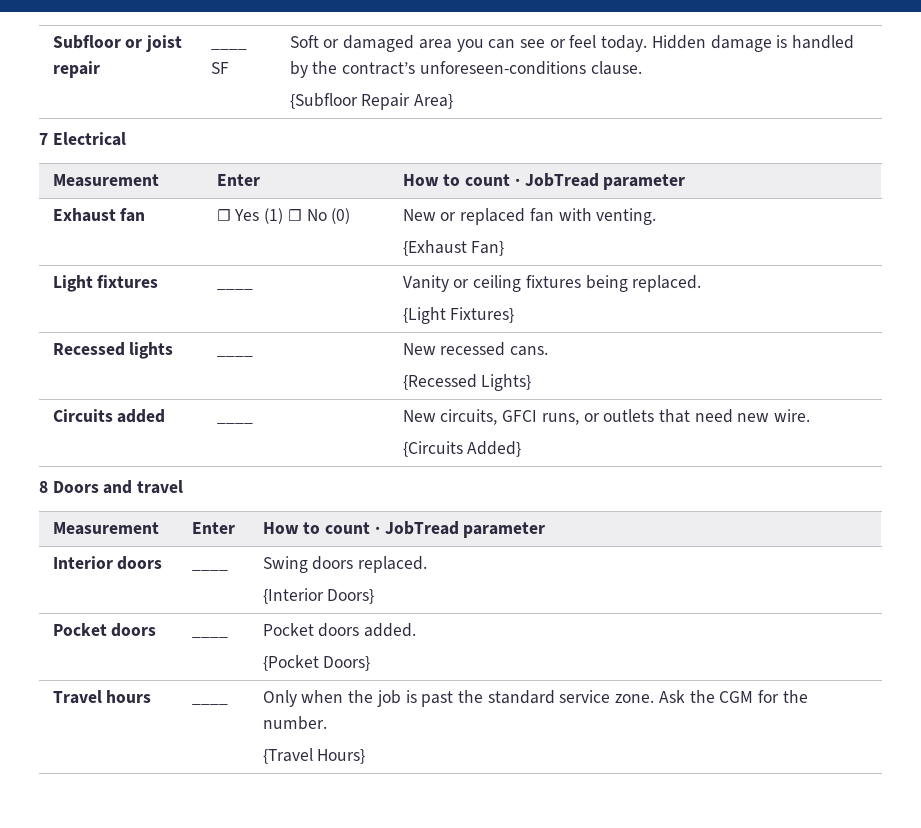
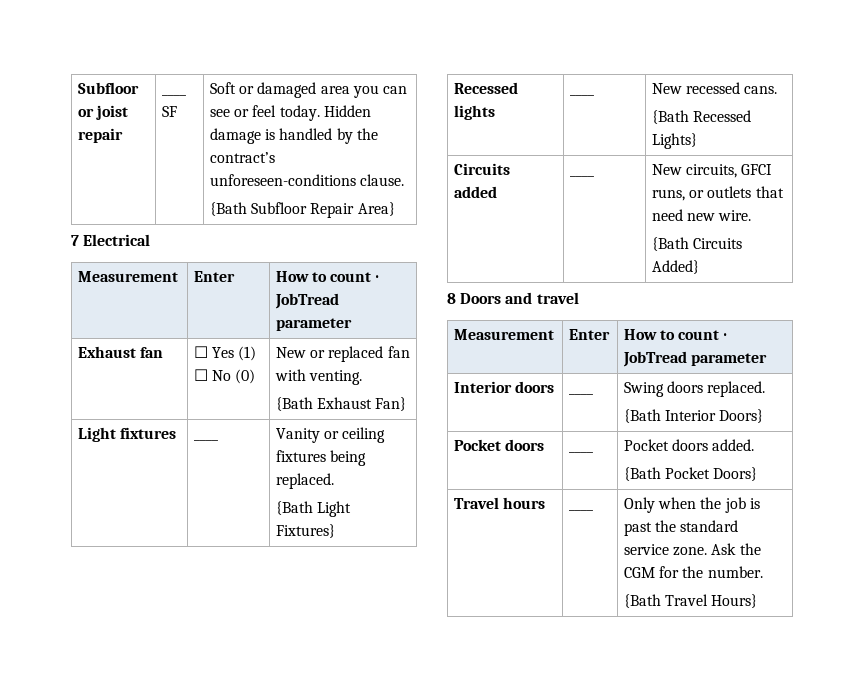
  Subfloor or joist repair | ____ SF | Soft or damaged area you can see or feel today. Hidden damage is handled by the contract’s unforeseen-conditions clause.
- {Subfloor Repair Area}
+ {Bath Subfloor Repair Area}
  Exhaust fan | ☐ Yes (1) ☐ No (0) | New or replaced fan with venting.
- {Exhaust Fan}
+ {Bath Exhaust Fan}
  Light fixtures | ____ | Vanity or ceiling fixtures being replaced.
- {Light Fixtures}
+ {Bath Light Fixtures}
  Recessed lights | ____ | New recessed cans.
- {Recessed Lights}
+ {Bath Recessed Lights}
  Circuits added | ____ | New circuits, GFCI runs, or outlets that need new wire.
- {Circuits Added}
+ {Bath Circuits Added}
  Interior doors | ____ | Swing doors replaced.
- {Interior Doors}
+ {Bath Interior Doors}
  Pocket doors | ____ | Pocket doors added.
- {Pocket Doors}
+ {Bath Pocket Doors}
  Travel hours | ____ | Only when the job is past the standard service zone. Ask the CGM for the number.
- {Travel Hours}
+ {Bath Travel Hours}

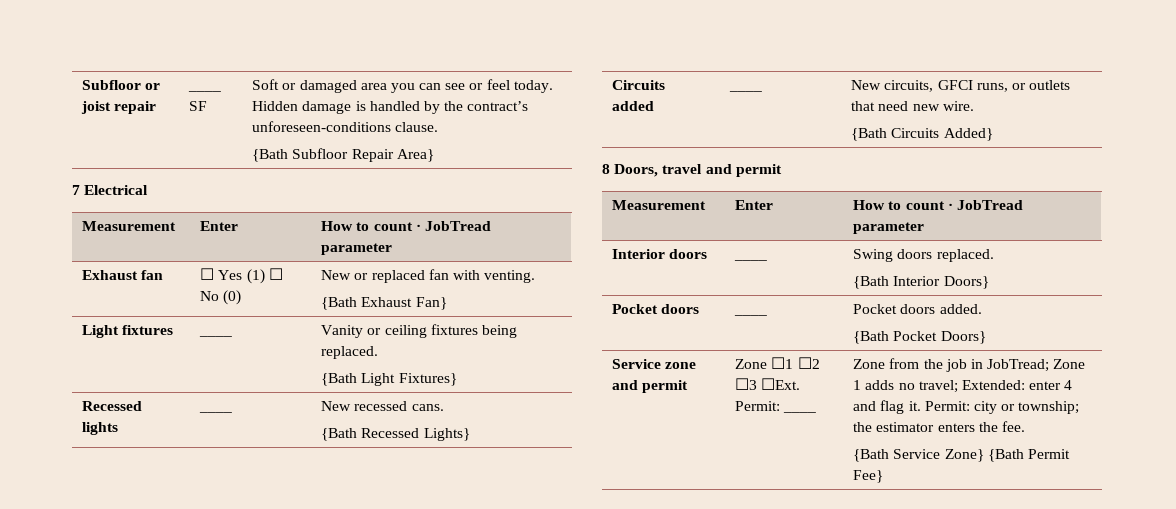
- 8 Doors and travel
+ 8 Doors, travel and permit
- Travel hours | ____ | Only when the job is past the standard service zone. Ask the CGM for the number.
- {Bath Travel Hours}
+ Service zone and permit | Zone ☐1 ☐2 ☐3 ☐Ext. Permit: ____ | Zone from the job in JobTread; Zone 1 adds no travel; Extended: enter 4 and flag it. Permit: city or township; the estimator enters the fee.
+ {Bath Service Zone} {Bath Permit Fee}

